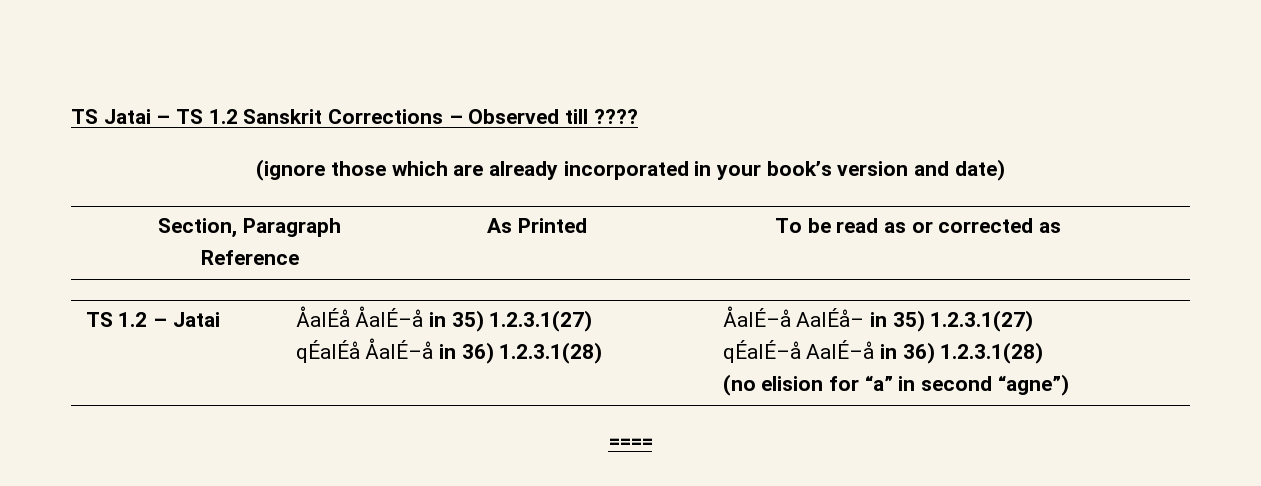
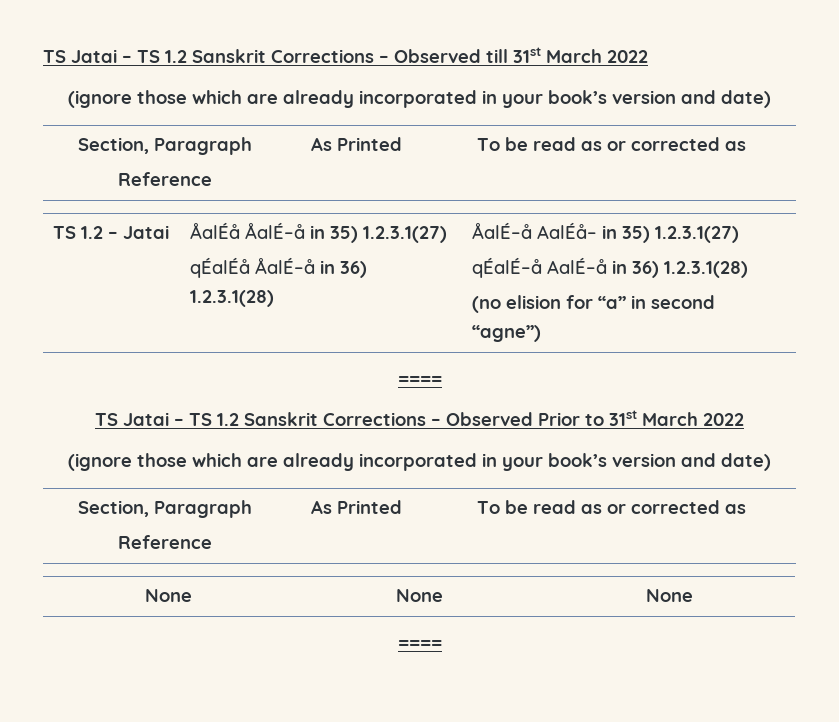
- TS Jatai – TS 1.2 Sanskrit Corrections – Observed till ????
+ TS Jatai – TS 1.2 Sanskrit Corrections – Observed till 31st March 2022
+ TS Jatai – TS 1.2 Sanskrit Corrections – Observed Prior to 31st March 2022
+ (ignore those which are already incorporated in your book’s version and date)
+ Section, Paragraph
+ Reference | As Printed | To be read as or corrected as
+ None | None | None
+ ====

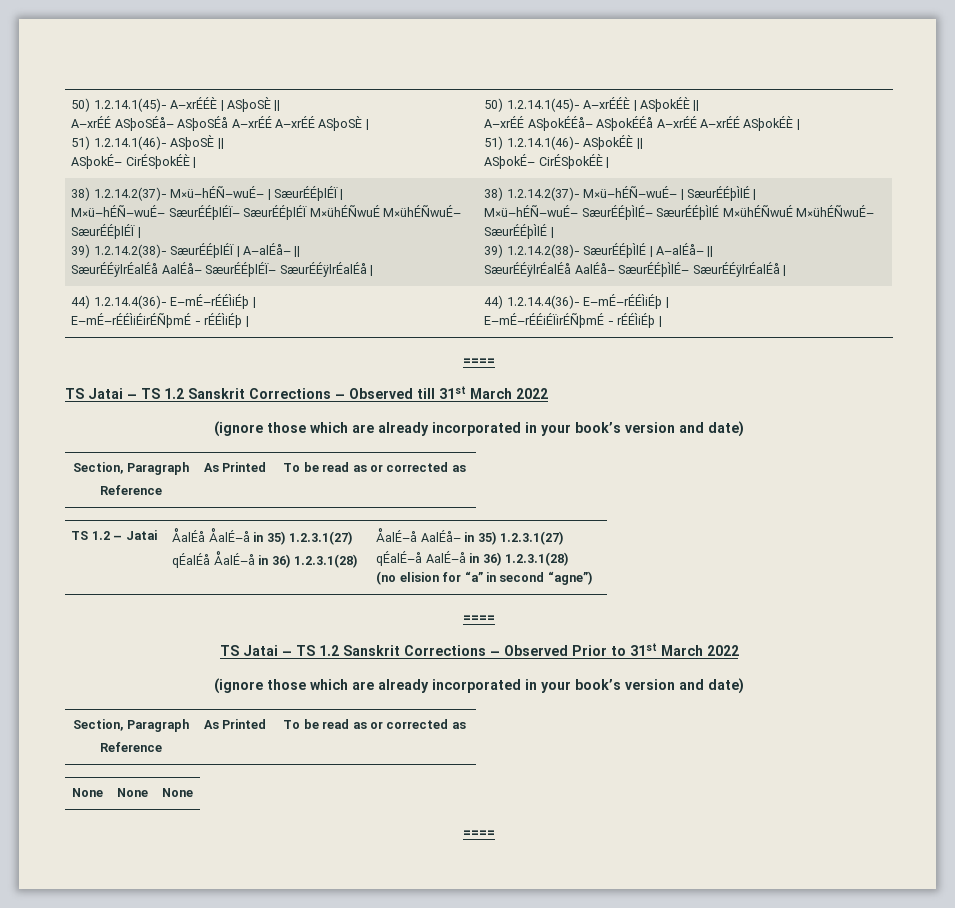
+ 50) 1.2.14.1(45)- A–xrÉÉÈ | ASþoSÈ ||
+ A–xrÉÉ ASþoSÉå– ASþoSÉå A–xrÉÉ A–xrÉÉ ASþoSÈ |
+ 51) 1.2.14.1(46)- ASþoSÈ ||
+ ASþokÉ– CirÉSþokÉÈ | | 50) 1.2.14.1(45)- A–xrÉÉÈ | ASþokÉÈ ||
+ A–xrÉÉ ASþokÉÉå– ASþokÉÉå A–xrÉÉ A–xrÉÉ ASþokÉÈ |
+ 51) 1.2.14.1(46)- ASþokÉÈ ||
+ ASþokÉ– CirÉSþokÉÈ |
+ 38) 1.2.14.2(37)- M×ü–hÉÑ–wuÉ– | SæurÉÉþlÉÏ |
+ M×ü–hÉÑ–wuÉ– SæurÉÉþlÉÏ– SæurÉÉþlÉÏ M×ühÉÑwuÉ M×ühÉÑwuÉ– SæurÉÉþlÉÏ |
+ 39) 1.2.14.2(38)- SæurÉÉþlÉÏ | A–alÉå– ||
+ SæurÉÉÿlrÉalÉå AalÉå– SæurÉÉþlÉÏ– SæurÉÉÿlrÉalÉå | | 38) 1.2.14.2(37)- M×ü–hÉÑ–wuÉ– | SæurÉÉþÌlÉ |
+ M×ü–hÉÑ–wuÉ– SæurÉÉþÌlÉ– SæurÉÉþÌlÉ M×ühÉÑwuÉ M×ühÉÑwuÉ– SæurÉÉþÌlÉ |
+ 39) 1.2.14.2(38)- SæurÉÉþÌlÉ | A–alÉå– ||
+ SæurÉÉÿlrÉalÉå AalÉå– SæurÉÉþÌlÉ– SæurÉÉÿlrÉalÉå |
+ 44) 1.2.14.4(36)- E–mÉ–rÉÉÌiÉþ |
+ E–mÉ–rÉÉÌiÉirÉÑþmÉ - rÉÉÌiÉþ | | 44) 1.2.14.4(36)- E–mÉ–rÉÉÌiÉþ |
+ E–mÉ–rÉÉiÉÏirÉÑþmÉ - rÉÉÌiÉþ |
+ ====

